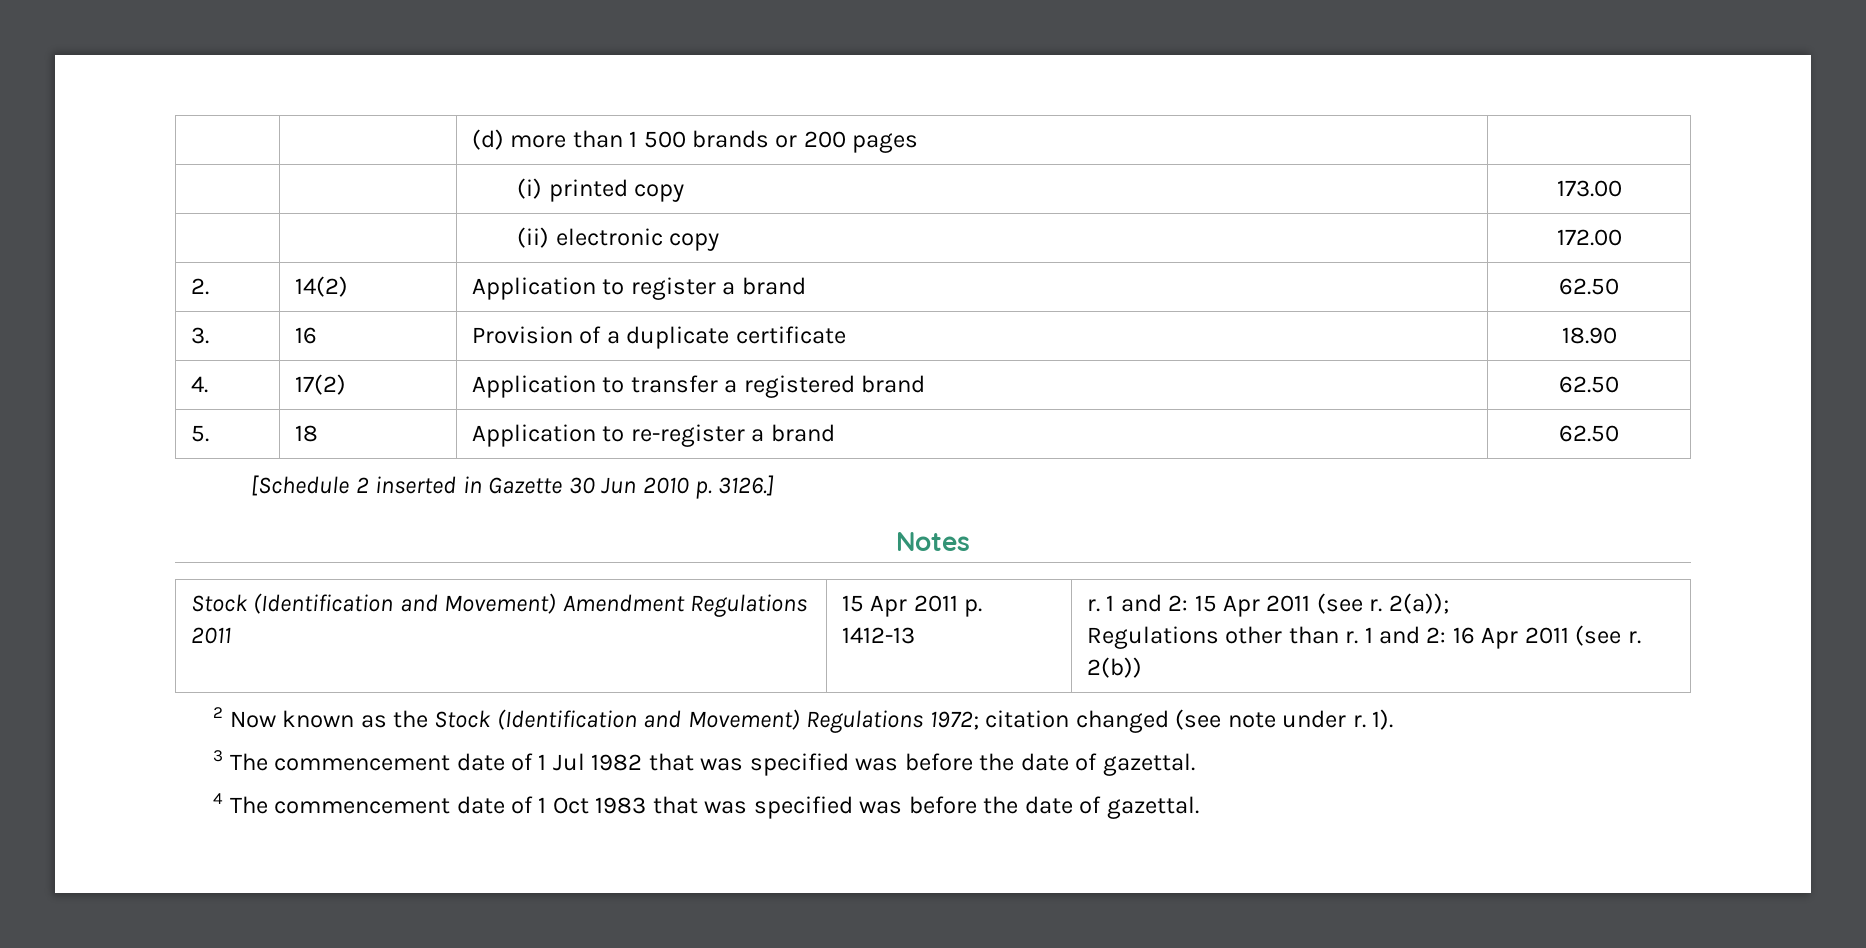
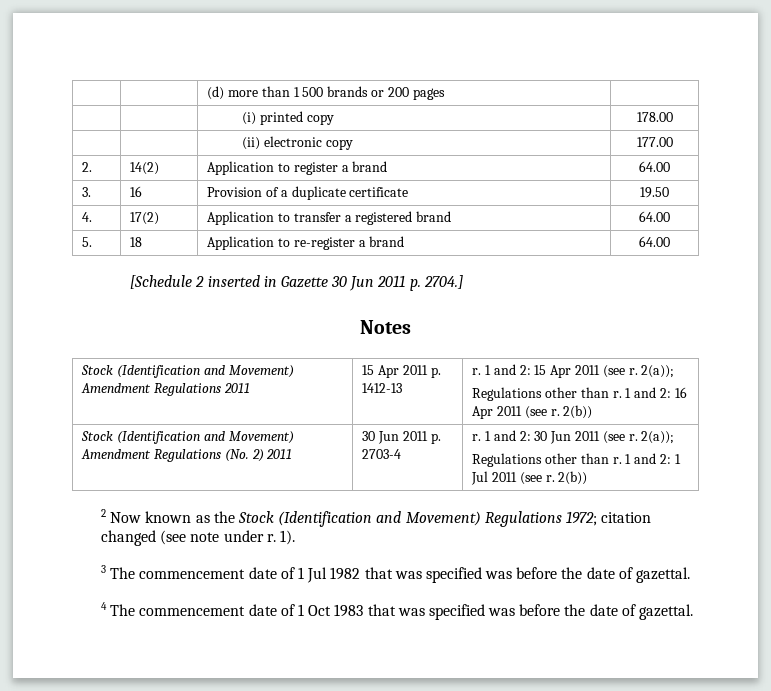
- | | (i) printed copy | 173.00
+ | | (i) printed copy | 178.00
- | | (ii) electronic copy | 172.00
+ | | (ii) electronic copy | 177.00
- 2. | 14(2) | Application to register a brand | 62.50
+ 2. | 14(2) | Application to register a brand | 64.00
- 3. | 16 | Provision of a duplicate certificate | 18.90
+ 3. | 16 | Provision of a duplicate certificate | 19.50
- 4. | 17(2) | Application to transfer a registered brand | 62.50
+ 4. | 17(2) | Application to transfer a registered brand | 64.00
- 5. | 18 | Application to re-register a brand | 62.50
+ 5. | 18 | Application to re-register a brand | 64.00
- [Schedule 2 inserted in Gazette 30 Jun 2010 p. 3126.]
+ [Schedule 2 inserted in Gazette 30 Jun 2011 p. 2704.]
+ Stock (Identification and Movement) Amendment Regulations (No. 2) 2011 | 30 Jun 2011 p. 2703-4 | r. 1 and 2: 30 Jun 2011 (see r. 2(a));
+ Regulations other than r. 1 and 2: 1 Jul 2011 (see r. 2(b))

